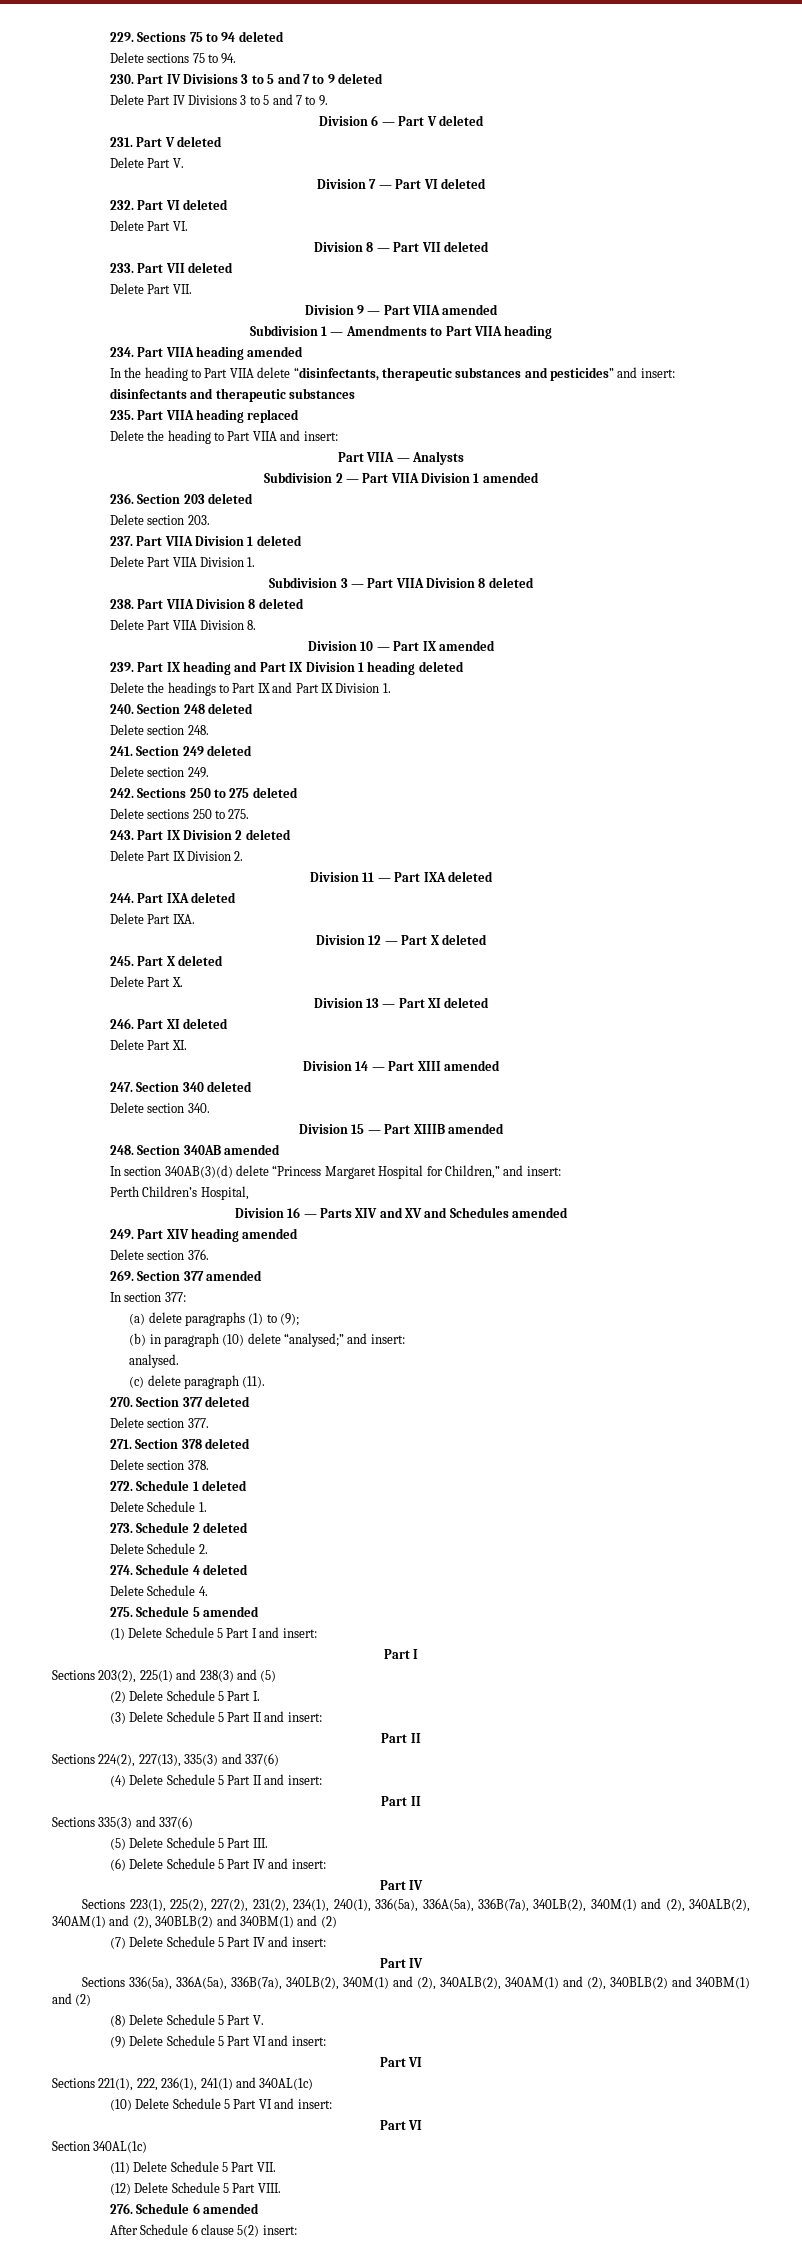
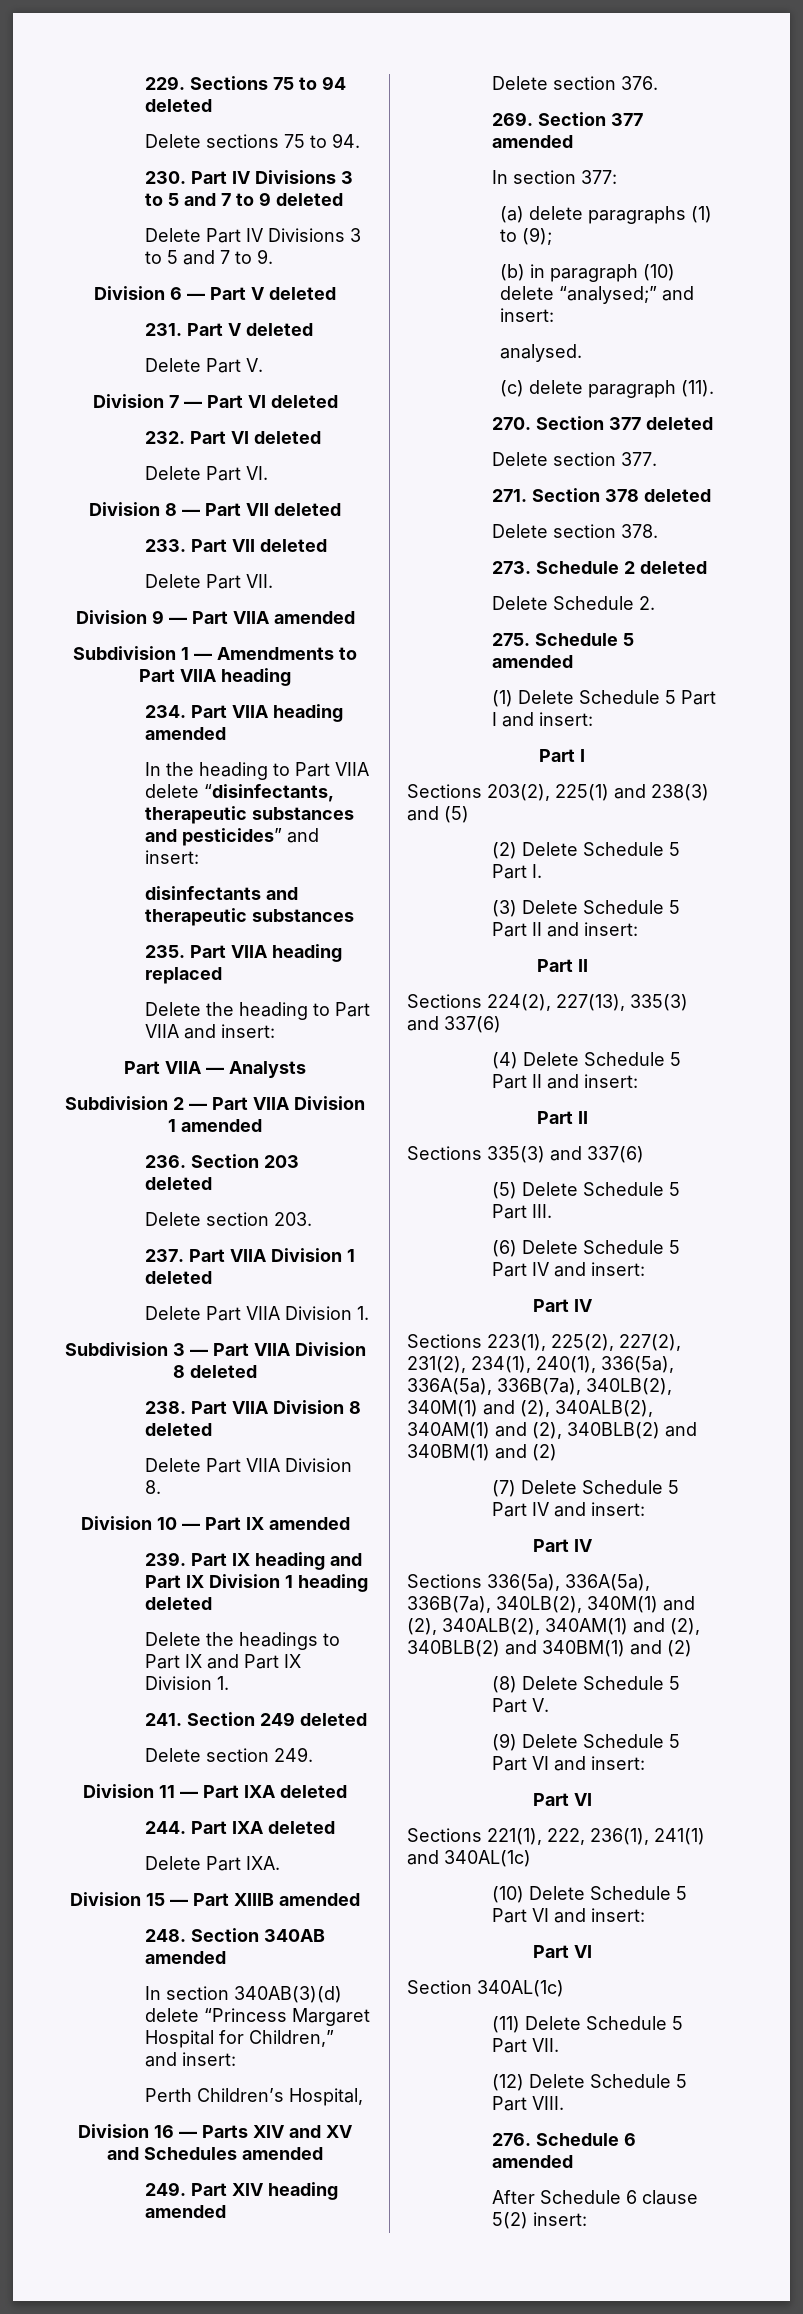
- 240. Section 248 deleted
- Delete section 248.
- 242. Sections 250 to 275 deleted
- Delete sections 250 to 275.
- 243. Part IX Division 2 deleted
- Delete Part IX Division 2.
- Division 12 — Part X deleted
- 245. Part X deleted
- Delete Part X.
- Division 13 — Part XI deleted
- 246. Part XI deleted
- Delete Part XI.
- Division 14 — Part XIII amended
- 247. Section 340 deleted
- Delete section 340.
- 272. Schedule 1 deleted
- Delete Schedule 1.
- 274. Schedule 4 deleted
- Delete Schedule 4.

